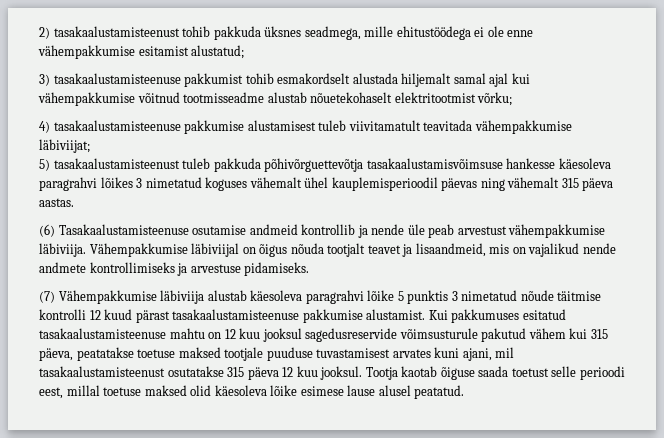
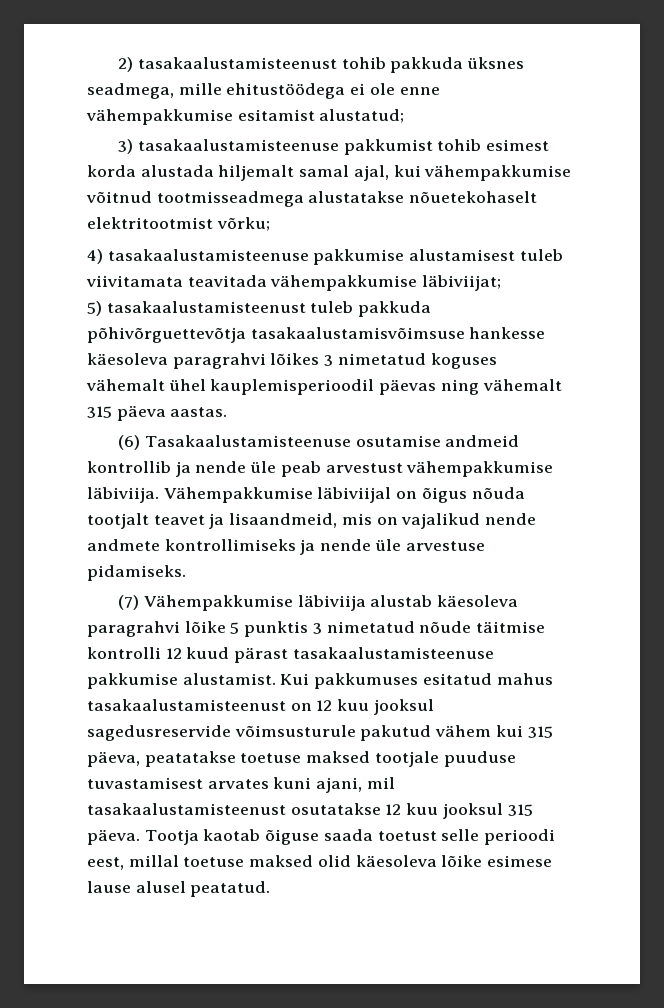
- 3) tasakaalustamisteenuse pakkumist tohib esmakordselt alustada hiljemalt samal ajal kui vähempakkumise võitnud tootmisseadme alustab nõuetekohaselt elektritootmist võrku;
+ 3) tasakaalustamisteenuse pakkumist tohib esimest korda alustada hiljemalt samal ajal, kui vähempakkumise võitnud tootmisseadmega alustatakse nõuetekohaselt elektritootmist võrku;
- 4) tasakaalustamisteenuse pakkumise alustamisest tuleb viivitamatult teavitada vähempakkumise läbiviijat;
+ 4) tasakaalustamisteenuse pakkumise alustamisest tuleb viivitamata teavitada vähempakkumise läbiviijat;
- Vähempakkumise läbiviijal on õigus nõuda tootjalt teavet ja lisaandmeid, mis on vajalikud nende andmete kontrollimiseks ja arvestuse pidamiseks.
+ Vähempakkumise läbiviijal on õigus nõuda tootjalt teavet ja lisaandmeid, mis on vajalikud nende andmete kontrollimiseks ja nende üle arvestuse pidamiseks.
- Kui pakkumuses esitatud tasakaalustamisteenuse mahtu on 12 kuu jooksul sagedusreservide võimsusturule pakutud vähem kui 315 päeva, peatatakse toetuse maksed tootjale puuduse tuvastamisest arvates kuni ajani, mil tasakaalustamisteenust osutatakse 315 päeva 12 kuu jooksul.
+ Kui pakkumuses esitatud mahus tasakaalustamisteenust on 12 kuu jooksul sagedusreservide võimsusturule pakutud vähem kui 315 päeva, peatatakse toetuse maksed tootjale puuduse tuvastamisest arvates kuni ajani, mil tasakaalustamisteenust osutatakse 12 kuu jooksul 315 päeva.

